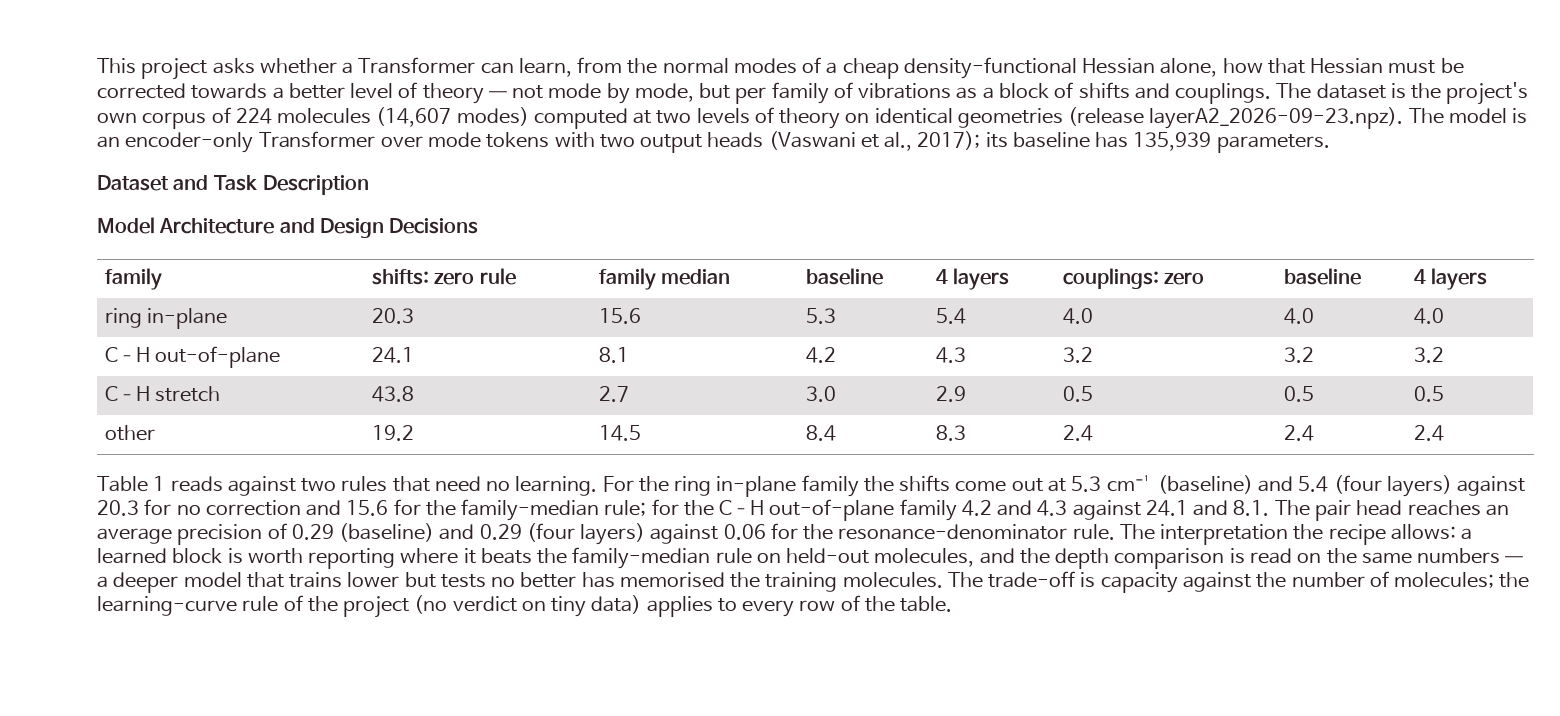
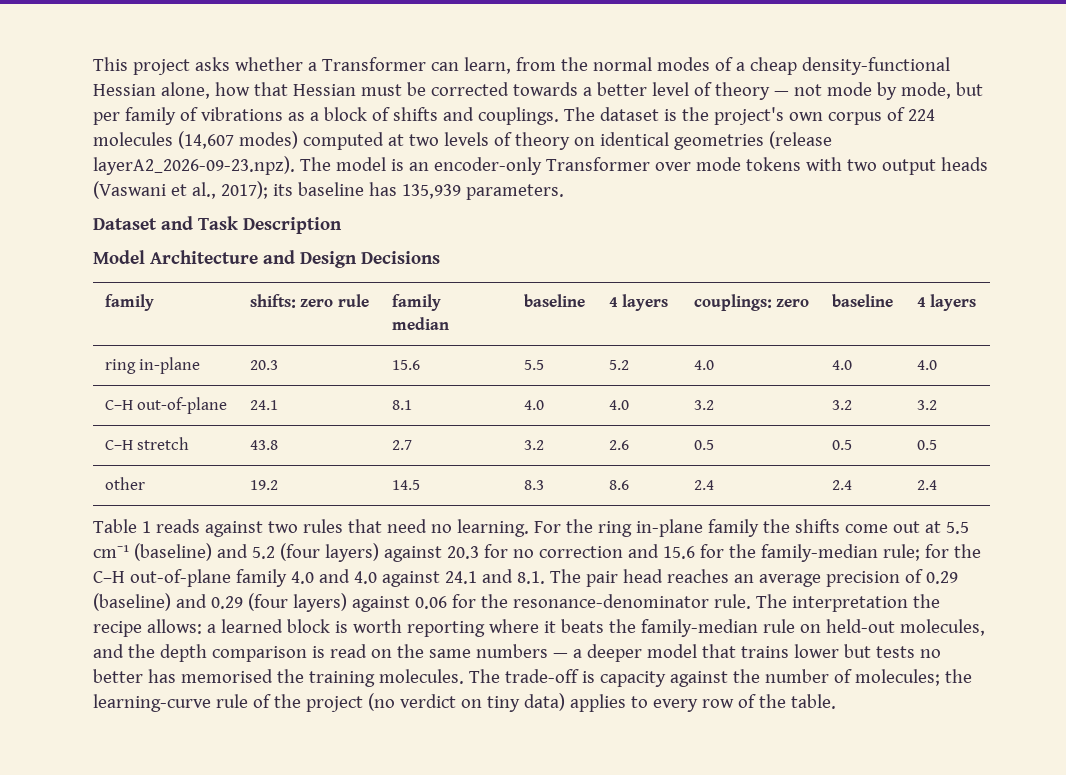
- ring in-plane | 20.3 | 15.6 | 5.3 | 5.4 | 4.0 | 4.0 | 4.0
+ ring in-plane | 20.3 | 15.6 | 5.5 | 5.2 | 4.0 | 4.0 | 4.0
- C–H out-of-plane | 24.1 | 8.1 | 4.2 | 4.3 | 3.2 | 3.2 | 3.2
+ C–H out-of-plane | 24.1 | 8.1 | 4.0 | 4.0 | 3.2 | 3.2 | 3.2
- C–H stretch | 43.8 | 2.7 | 3.0 | 2.9 | 0.5 | 0.5 | 0.5
+ C–H stretch | 43.8 | 2.7 | 3.2 | 2.6 | 0.5 | 0.5 | 0.5
- other | 19.2 | 14.5 | 8.4 | 8.3 | 2.4 | 2.4 | 2.4
+ other | 19.2 | 14.5 | 8.3 | 8.6 | 2.4 | 2.4 | 2.4
- For the ring in-plane family the shifts come out at 5.3 cm⁻¹ (baseline) and 5.4 (four layers) against 20.3 for no correction and 15.6 for the family-median rule; for the C–H out-of-plane family 4.2 and 4.3 against 24.1 and 8.1. The pair head reaches an average precision of 0.29 (baseline) and 0.29 (four layers) against 0.06 for the resonance-denominator rule.
+ For the ring in-plane family the shifts come out at 5.5 cm⁻¹ (baseline) and 5.2 (four layers) against 20.3 for no correction and 15.6 for the family-median rule; for the C–H out-of-plane family 4.0 and 4.0 against 24.1 and 8.1. The pair head reaches an average precision of 0.29 (baseline) and 0.29 (four layers) against 0.06 for the resonance-denominator rule.

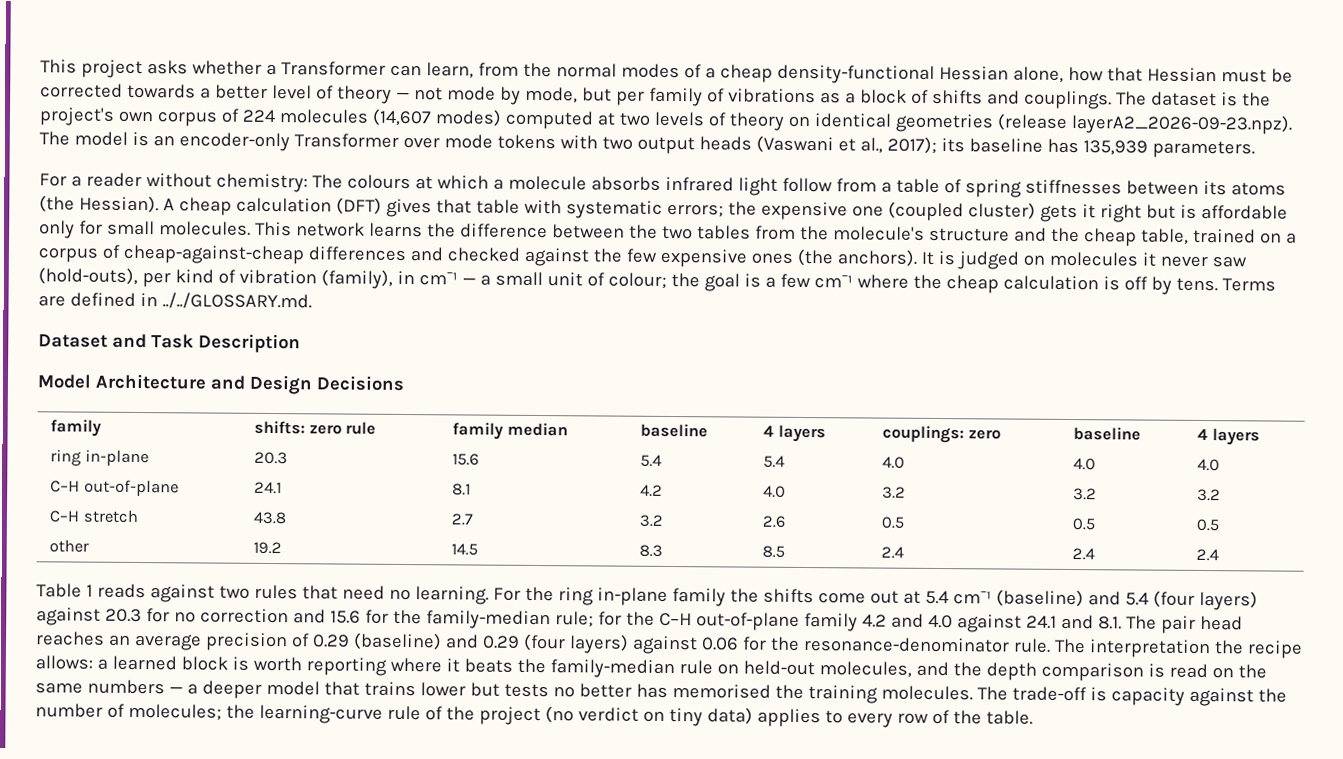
+ For a reader without chemistry: The colours at which a molecule absorbs infrared light follow from a table of spring stiffnesses between its atoms (the Hessian). A cheap calculation (DFT) gives that table with systematic errors; the expensive one (coupled cluster) gets it right but is affordable only for small molecules. This network learns the difference between the two tables from the molecule's structure and the cheap table, trained on a corpus of cheap-against-cheap differences and checked against the few expensive ones (the anchors). It is judged on molecules it never saw (hold-outs), per kind of vibration (family), in cm⁻¹ — a small unit of colour; the goal is a few cm⁻¹ where the cheap calculation is off by tens. Terms are defined in ../../GLOSSARY.md.
- ring in-plane | 20.3 | 15.6 | 5.5 | 5.2 | 4.0 | 4.0 | 4.0
+ ring in-plane | 20.3 | 15.6 | 5.4 | 5.4 | 4.0 | 4.0 | 4.0
- C–H out-of-plane | 24.1 | 8.1 | 4.0 | 4.0 | 3.2 | 3.2 | 3.2
+ C–H out-of-plane | 24.1 | 8.1 | 4.2 | 4.0 | 3.2 | 3.2 | 3.2
- other | 19.2 | 14.5 | 8.3 | 8.6 | 2.4 | 2.4 | 2.4
+ other | 19.2 | 14.5 | 8.3 | 8.5 | 2.4 | 2.4 | 2.4
- For the ring in-plane family the shifts come out at 5.5 cm⁻¹ (baseline) and 5.2 (four layers) against 20.3 for no correction and 15.6 for the family-median rule; for the C–H out-of-plane family 4.0 and 4.0 against 24.1 and 8.1. The pair head reaches an average precision of 0.29 (baseline) and 0.29 (four layers) against 0.06 for the resonance-denominator rule.
+ For the ring in-plane family the shifts come out at 5.4 cm⁻¹ (baseline) and 5.4 (four layers) against 20.3 for no correction and 15.6 for the family-median rule; for the C–H out-of-plane family 4.2 and 4.0 against 24.1 and 8.1. The pair head reaches an average precision of 0.29 (baseline) and 0.29 (four layers) against 0.06 for the resonance-denominator rule.

